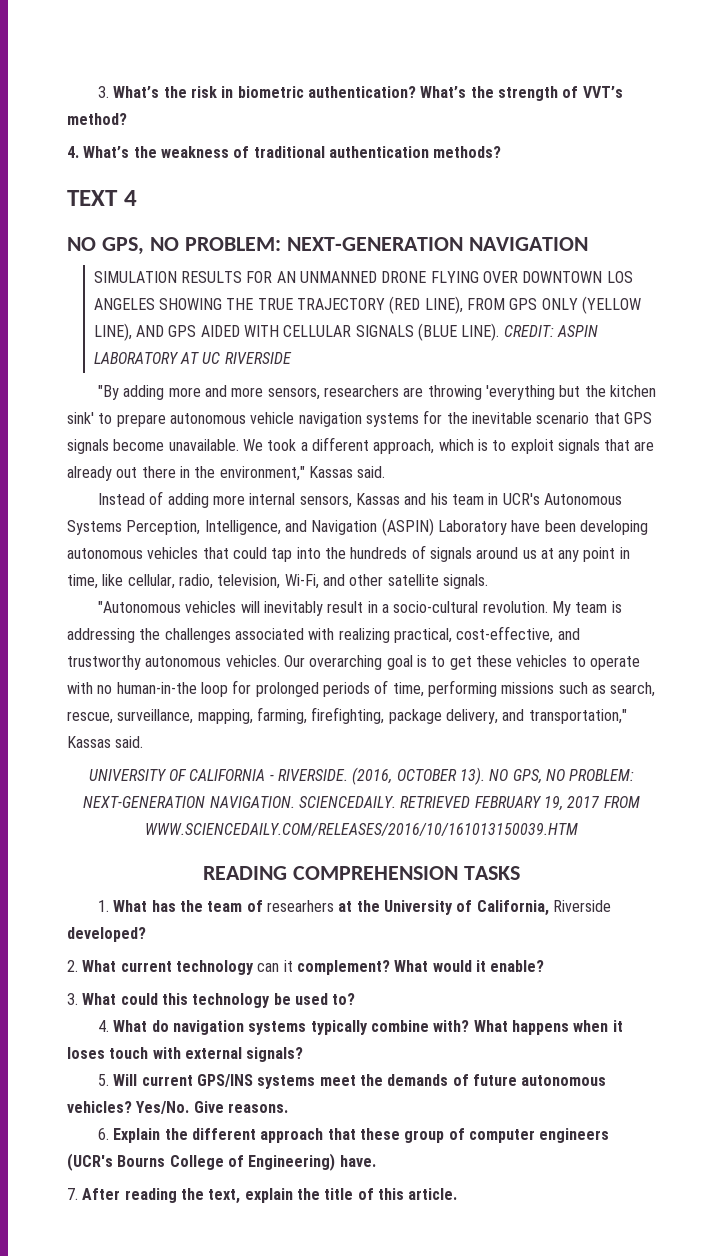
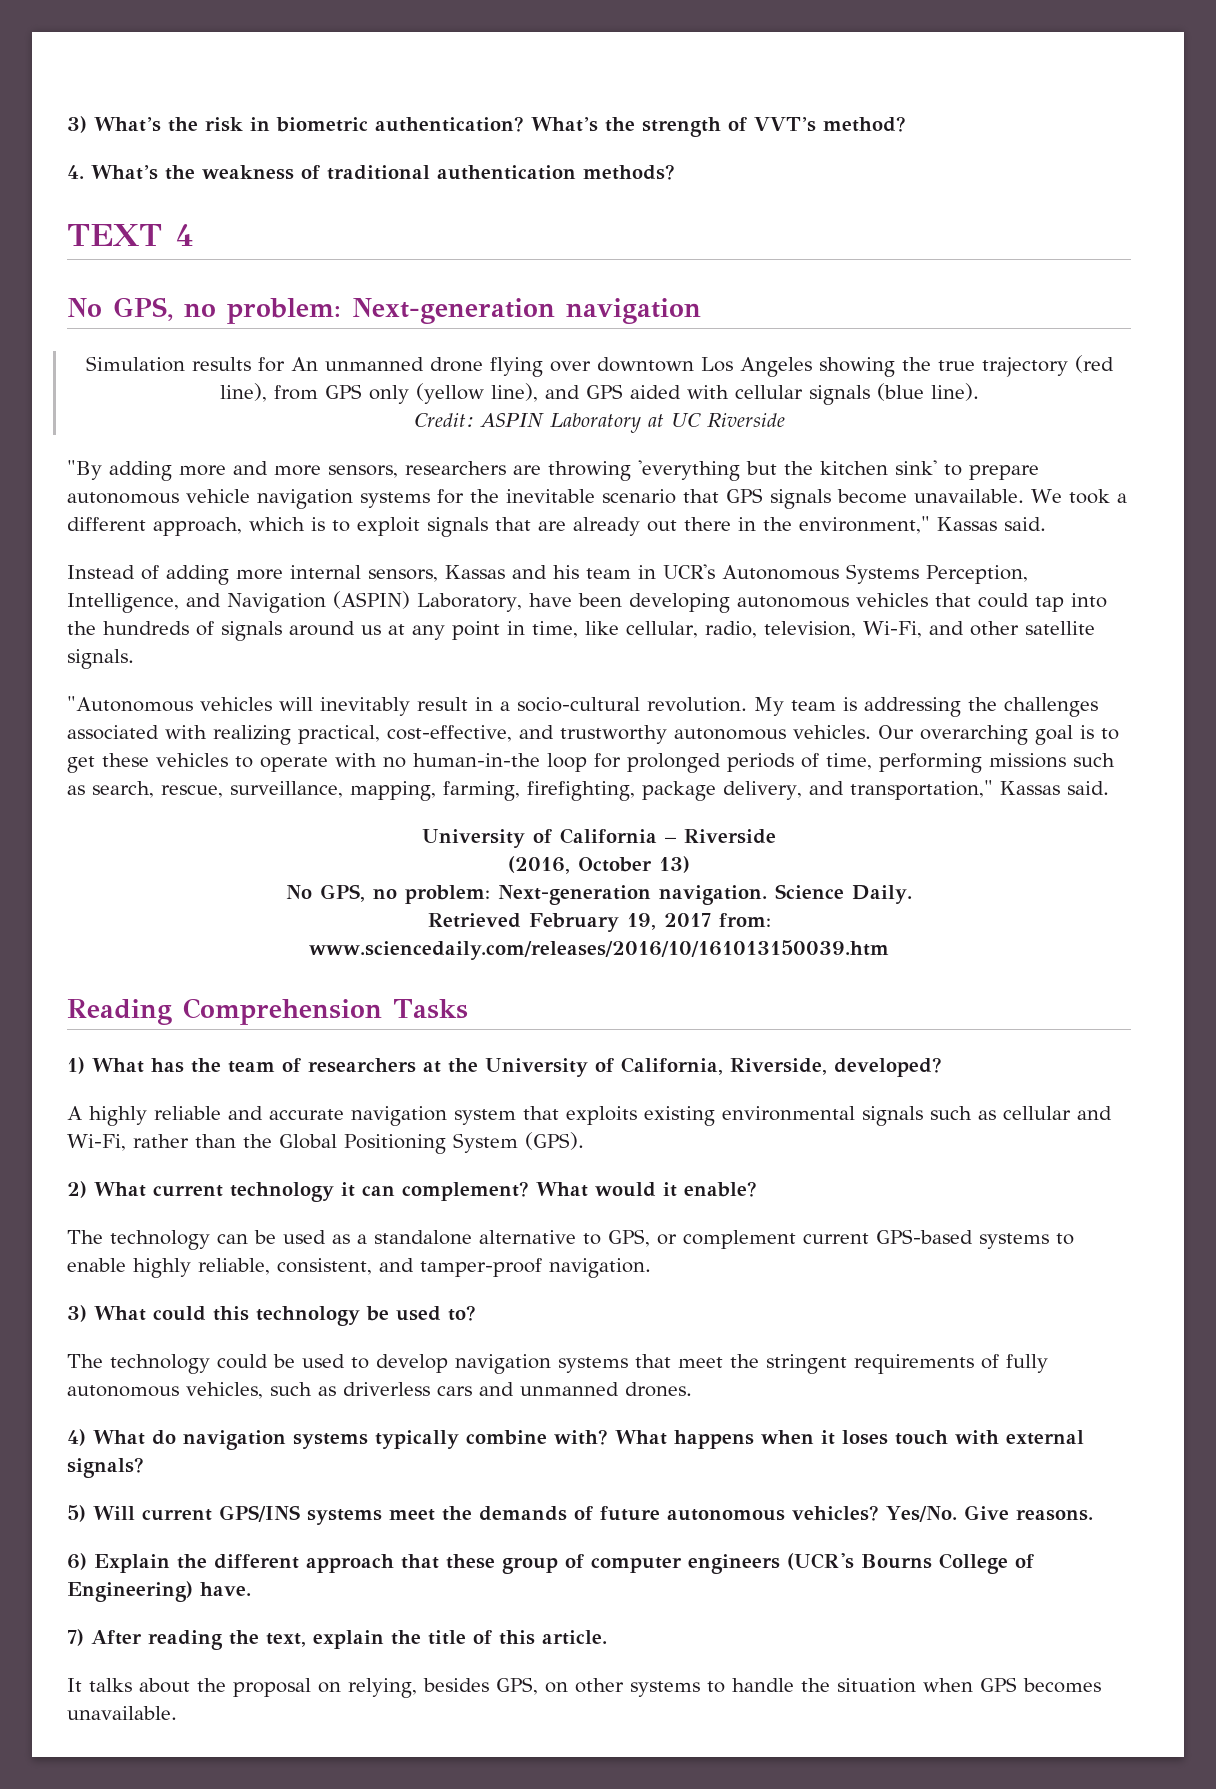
- 3. What’s the risk in biometric authentication?
+ 3) What’s the risk in biometric authentication?
- NO GPS, NO PROBLEM: NEXT-GENERATION NAVIGATION
- SIMULATION RESULTS FOR AN UNMANNED DRONE FLYING OVER DOWNTOWN LOS ANGELES SHOWING THE TRUE TRAJECTORY (RED LINE), FROM GPS ONLY (YELLOW LINE), AND GPS AIDED WITH CELLULAR SIGNALS (BLUE LINE). CREDIT: ASPIN LABORATORY AT UC RIVERSIDE
+ No GPS, no problem: Next-generation navigation
+ Simulation results for An unmanned drone flying over downtown Los Angeles showing the true trajectory (red line), from GPS only (yellow line), and GPS aided with cellular signals (blue line).
+ Credit: ASPIN Laboratory at UC Riverside
- Instead of adding more internal sensors, Kassas and his team in UCR's Autonomous Systems Perception, Intelligence, and Navigation (ASPIN) Laboratory have been developing autonomous vehicles that could tap into the hundreds of signals around us at any point in time, like cellular, radio, television, Wi-Fi, and other satellite signals.
+ Instead of adding more internal sensors, Kassas and his team in UCR's Autonomous Systems Perception, Intelligence, and Navigation (ASPIN) Laboratory, have been developing autonomous vehicles that could tap into the hundreds of signals around us at any point in time, like cellular, radio, television, Wi-Fi, and other satellite signals.
- UNIVERSITY OF CALIFORNIA - RIVERSIDE. (2016, OCTOBER 13). NO GPS, NO PROBLEM: NEXT-GENERATION NAVIGATION. SCIENCEDAILY. RETRIEVED FEBRUARY 19, 2017 FROM WWW.SCIENCEDAILY.COM/RELEASES/2016/10/161013150039.HTM
- READING COMPREHENSION TASKS
- 1. What has the team of researhers at the University of California, Riverside developed?
+ University of California – Riverside
+ (2016, October 13)
+ No GPS, no problem: Next-generation navigation. Science Daily.
+ Retrieved February 19, 2017 from:
+ www.sciencedaily.com/releases/2016/10/161013150039.htm
+ Reading Comprehension Tasks
+ 1) What has the team of researchers at the University of California, Riverside, developed?
- 2. What current technology can it complement?
+ A highly reliable and accurate navigation system that exploits existing environmental signals such as cellular and Wi-Fi, rather than the Global Positioning System (GPS).
+ 2) What current technology it can complement?
- 3. What could this technology be used to?
+ The technology can be used as a standalone alternative to GPS, or complement current GPS-based systems to enable highly reliable, consistent, and tamper-proof navigation.
+ 3) What could this technology be used to?
- 4. What do navigation systems typically combine with?
+ The technology could be used to develop navigation systems that meet the stringent requirements of fully autonomous vehicles, such as driverless cars and unmanned drones.
+ 4) What do navigation systems typically combine with?
- 5. Will current GPS/INS systems meet the demands of future autonomous vehicles?
+ 5) Will current GPS/INS systems meet the demands of future autonomous vehicles?
- 6. Explain the different approach that these group of computer engineers (UCR's Bourns College of Engineering) have.
+ 6) Explain the different approach that these group of computer engineers (UCR's Bourns College of Engineering) have.
- 7. After reading the text, explain the title of this article.
+ 7) After reading the text, explain the title of this article.
+ It talks about the proposal on relying, besides GPS, on other systems to handle the situation when GPS becomes unavailable.

